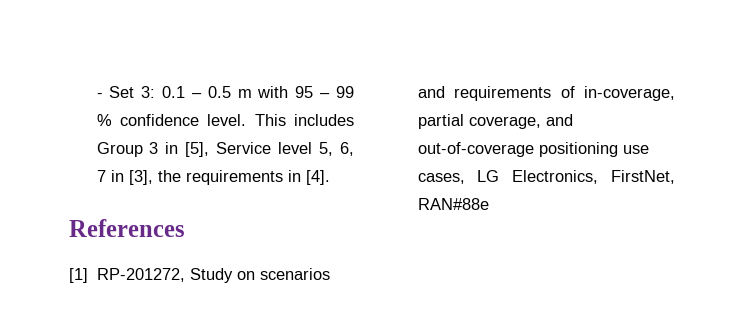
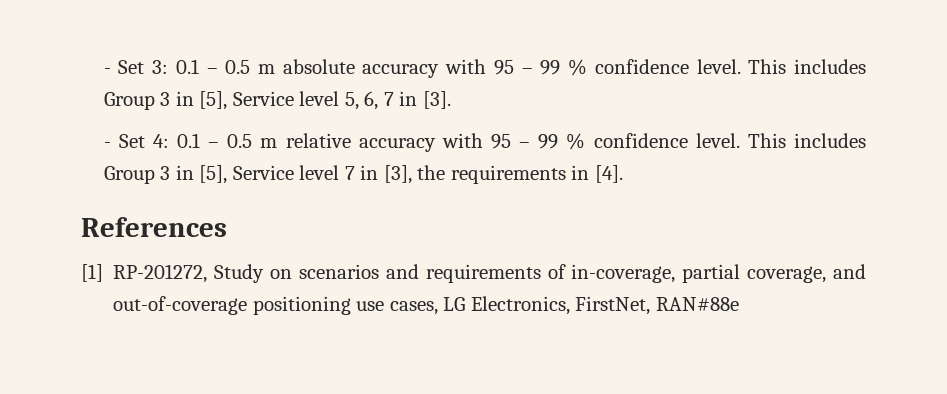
- - Set 3: 0.1 – 0.5 m with 95 – 99 % confidence level.
+ - Set 3: 0.1 – 0.5 m absolute accuracy with 95 – 99 % confidence level.
- This includes Group 3 in [5], Service level 5, 6, 7 in [3], the requirements in [4].
+ This includes Group 3 in [5], Service level 5, 6, 7 in [3].
+ - Set 4: 0.1 – 0.5 m relative accuracy with 95 – 99 % confidence level. This includes Group 3 in [5], Service level 7 in [3], the requirements in [4].

